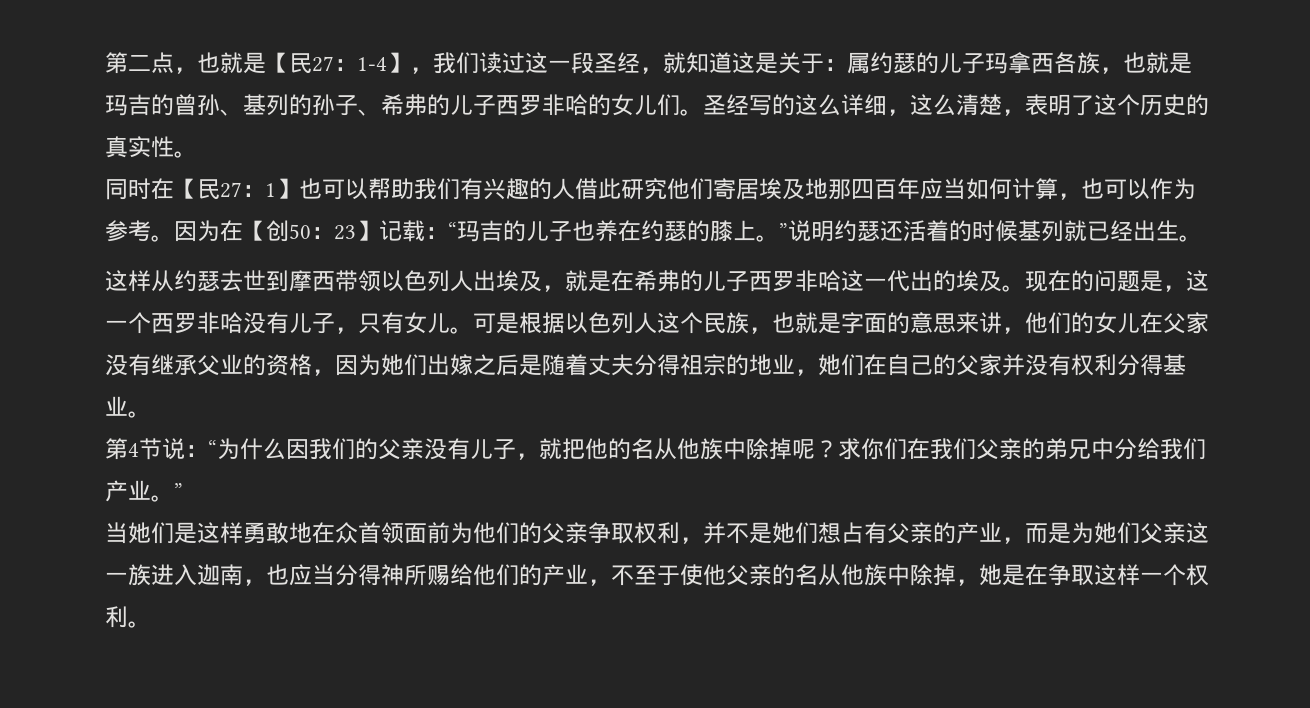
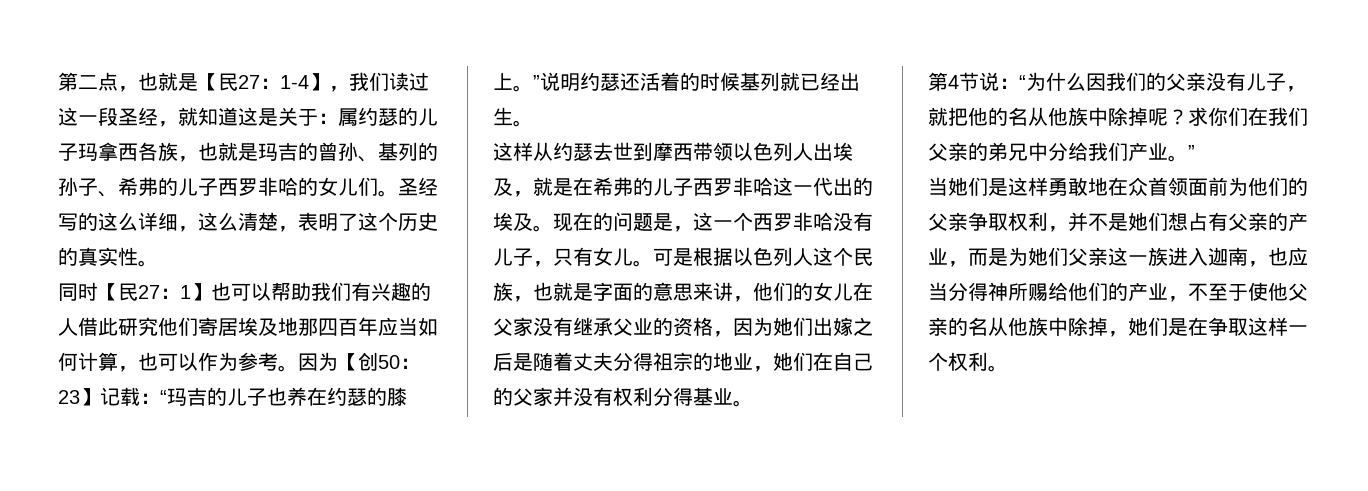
- 同时在【民27：1】也可以帮助我们有兴趣的人借此研究他们寄居埃及地那四百年应当如何计算，也可以作为参考。
+ 同时【民27：1】也可以帮助我们有兴趣的人借此研究他们寄居埃及地那四百年应当如何计算，也可以作为参考。
- 因为在【创50：23】记载：“玛吉的儿子也养在约瑟的膝上。”说明约瑟还活着的时候基列就已经出生。
+ 因为【创50：23】记载：“玛吉的儿子也养在约瑟的膝上。”说明约瑟还活着的时候基列就已经出生。
- 当她们是这样勇敢地在众首领面前为他们的父亲争取权利，并不是她们想占有父亲的产业，而是为她们父亲这一族进入迦南，也应当分得神所赐给他们的产业，不至于使他父亲的名从他族中除掉，她是在争取这样一个权利。
+ 当她们是这样勇敢地在众首领面前为他们的父亲争取权利，并不是她们想占有父亲的产业，而是为她们父亲这一族进入迦南，也应当分得神所赐给他们的产业，不至于使他父亲的名从他族中除掉，她们是在争取这样一个权利。

